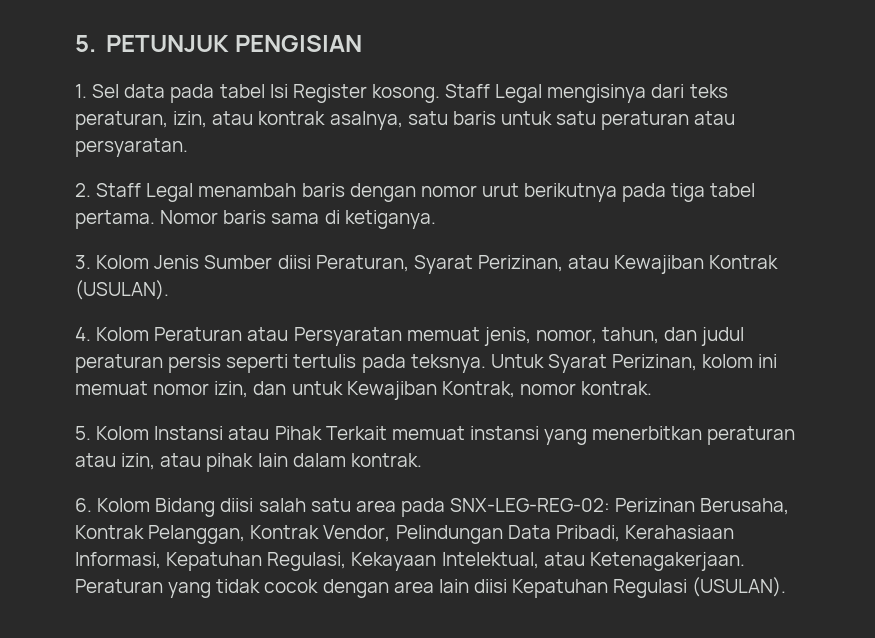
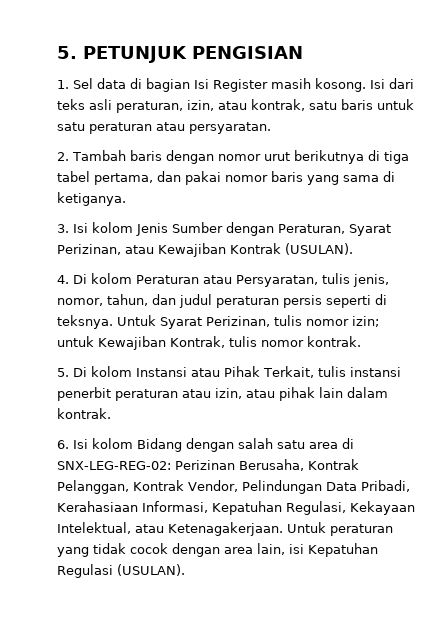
- 1. Sel data pada tabel Isi Register kosong. Staff Legal mengisinya dari teks peraturan, izin, atau kontrak asalnya, satu baris untuk satu peraturan atau persyaratan.
+ 1. Sel data di bagian Isi Register masih kosong. Isi dari teks asli peraturan, izin, atau kontrak, satu baris untuk satu peraturan atau persyaratan.
- 2. Staff Legal menambah baris dengan nomor urut berikutnya pada tiga tabel pertama. Nomor baris sama di ketiganya.
+ 2. Tambah baris dengan nomor urut berikutnya di tiga tabel pertama, dan pakai nomor baris yang sama di ketiganya.
- 3. Kolom Jenis Sumber diisi Peraturan, Syarat Perizinan, atau Kewajiban Kontrak (USULAN).
+ 3. Isi kolom Jenis Sumber dengan Peraturan, Syarat Perizinan, atau Kewajiban Kontrak (USULAN).
- 4. Kolom Peraturan atau Persyaratan memuat jenis, nomor, tahun, dan judul peraturan persis seperti tertulis pada teksnya.
+ 4. Di kolom Peraturan atau Persyaratan, tulis jenis, nomor, tahun, dan judul peraturan persis seperti di teksnya.
- Untuk Syarat Perizinan, kolom ini memuat nomor izin, dan untuk Kewajiban Kontrak, nomor kontrak.
+ Untuk Syarat Perizinan, tulis nomor izin; untuk Kewajiban Kontrak, tulis nomor kontrak.
- 5. Kolom Instansi atau Pihak Terkait memuat instansi yang menerbitkan peraturan atau izin, atau pihak lain dalam kontrak.
+ 5. Di kolom Instansi atau Pihak Terkait, tulis instansi penerbit peraturan atau izin, atau pihak lain dalam kontrak.
- 6. Kolom Bidang diisi salah satu area pada SNX-LEG-REG-02: Perizinan Berusaha, Kontrak Pelanggan, Kontrak Vendor, Pelindungan Data Pribadi, Kerahasiaan Informasi, Kepatuhan Regulasi, Kekayaan Intelektual, atau Ketenagakerjaan.
+ 6. Isi kolom Bidang dengan salah satu area di SNX-LEG-REG-02: Perizinan Berusaha, Kontrak Pelanggan, Kontrak Vendor, Pelindungan Data Pribadi, Kerahasiaan Informasi, Kepatuhan Regulasi, Kekayaan Intelektual, atau Ketenagakerjaan.
- Peraturan yang tidak cocok dengan area lain diisi Kepatuhan Regulasi (USULAN).
+ Untuk peraturan yang tidak cocok dengan area lain, isi Kepatuhan Regulasi (USULAN).

